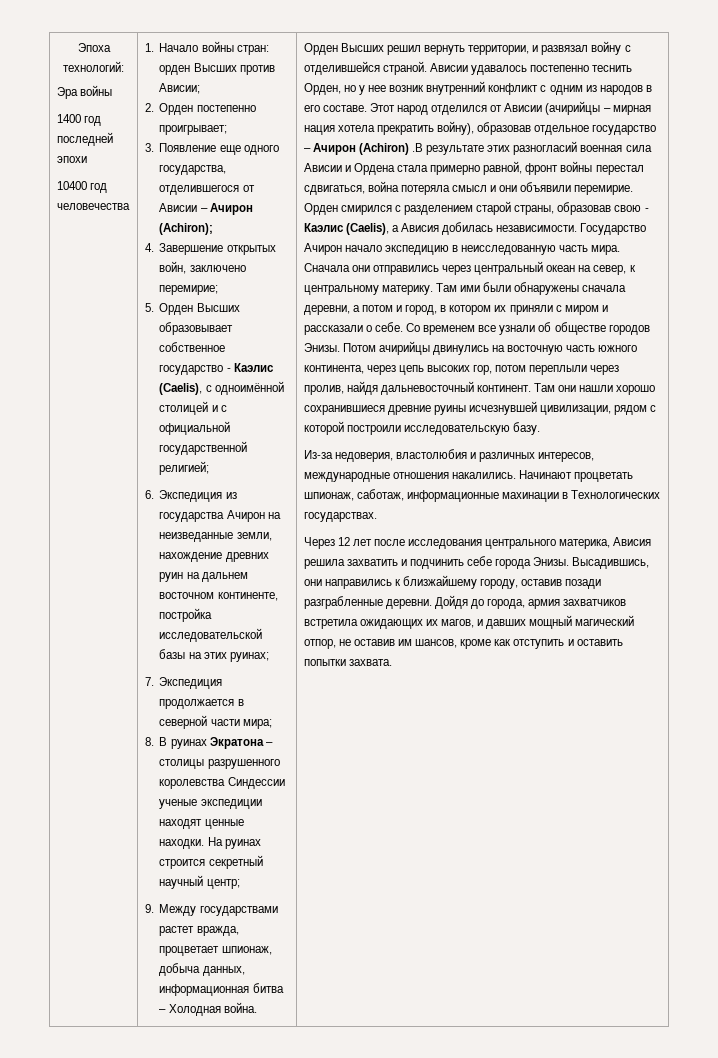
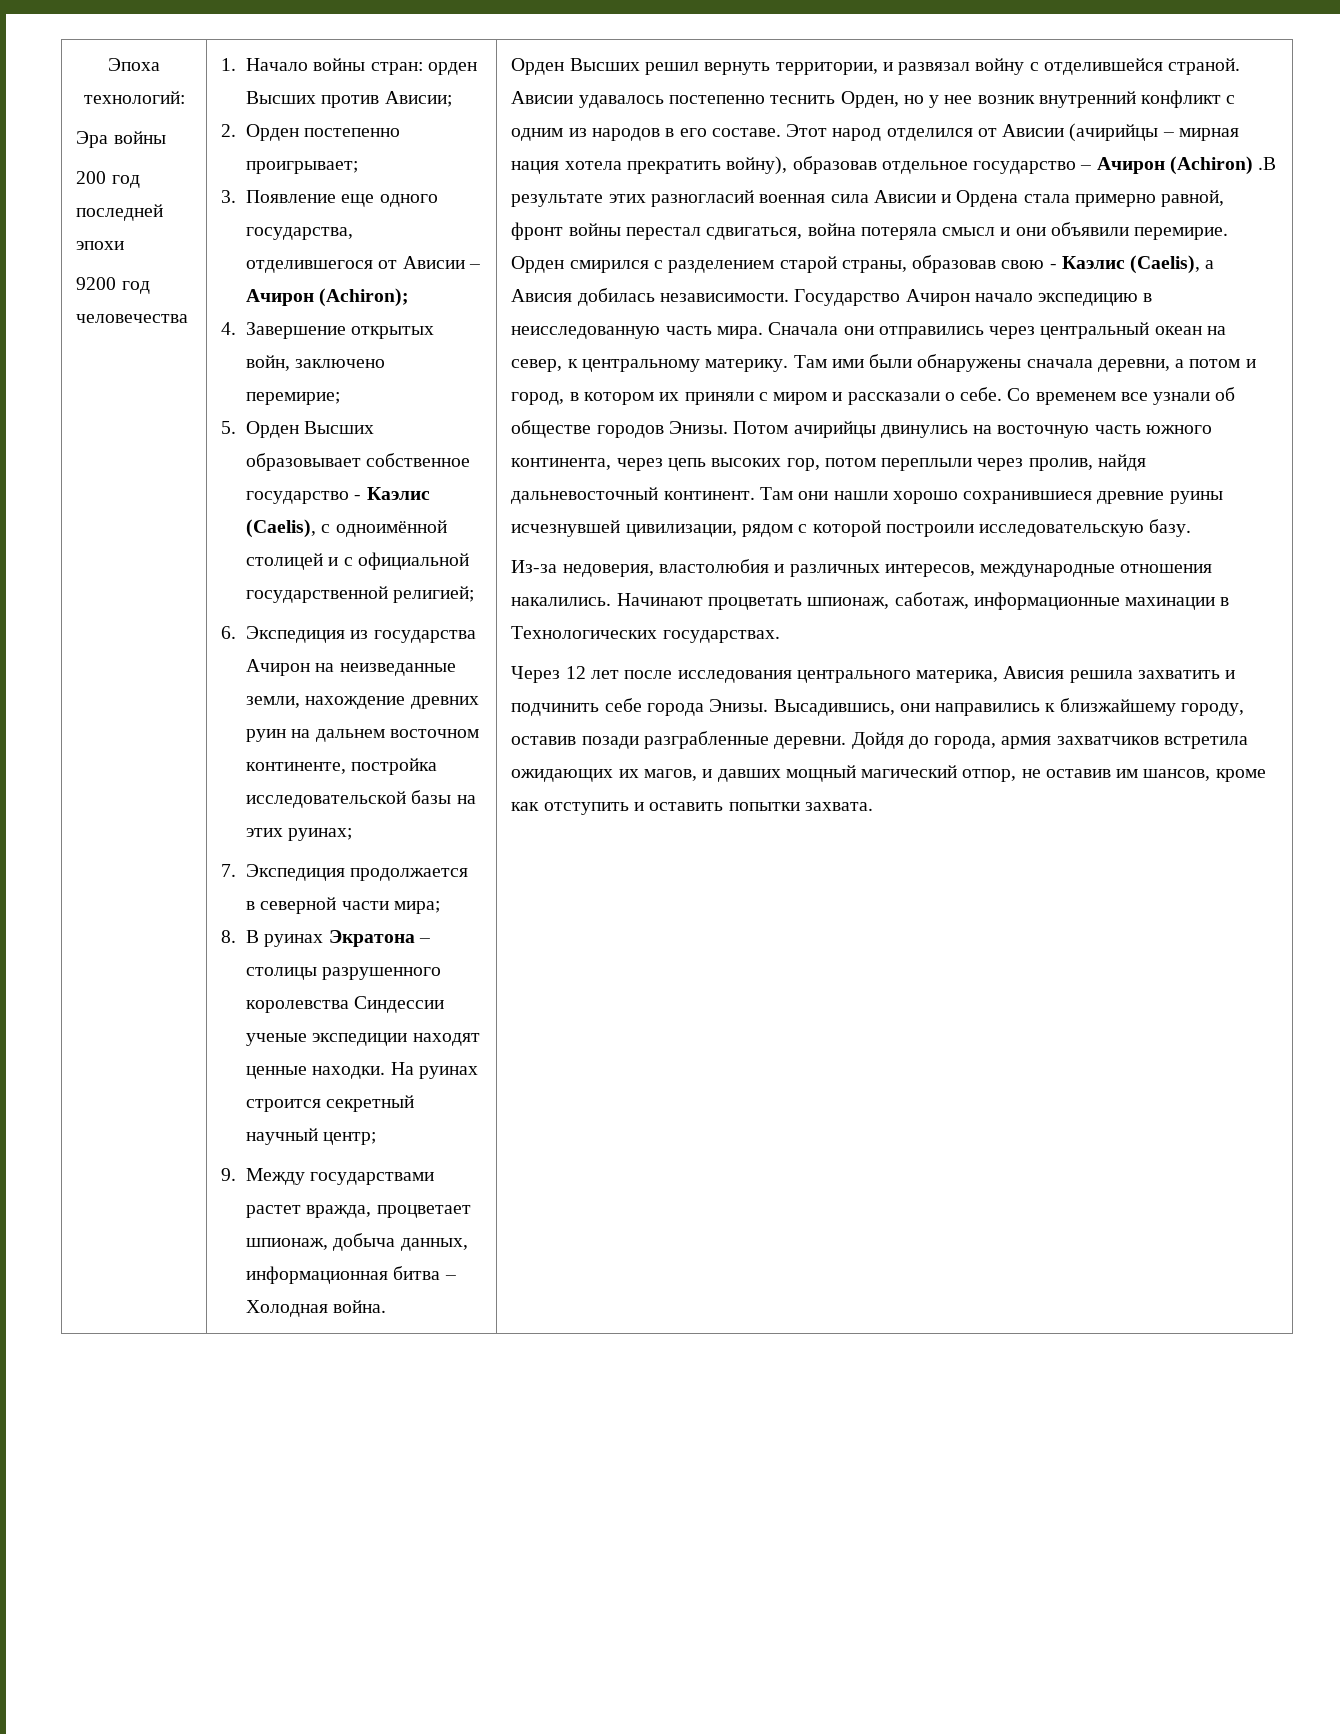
- 1400 год последней эпохи
+ 200 год последней эпохи
- 10400 год человечества
+ 9200 год человечества

